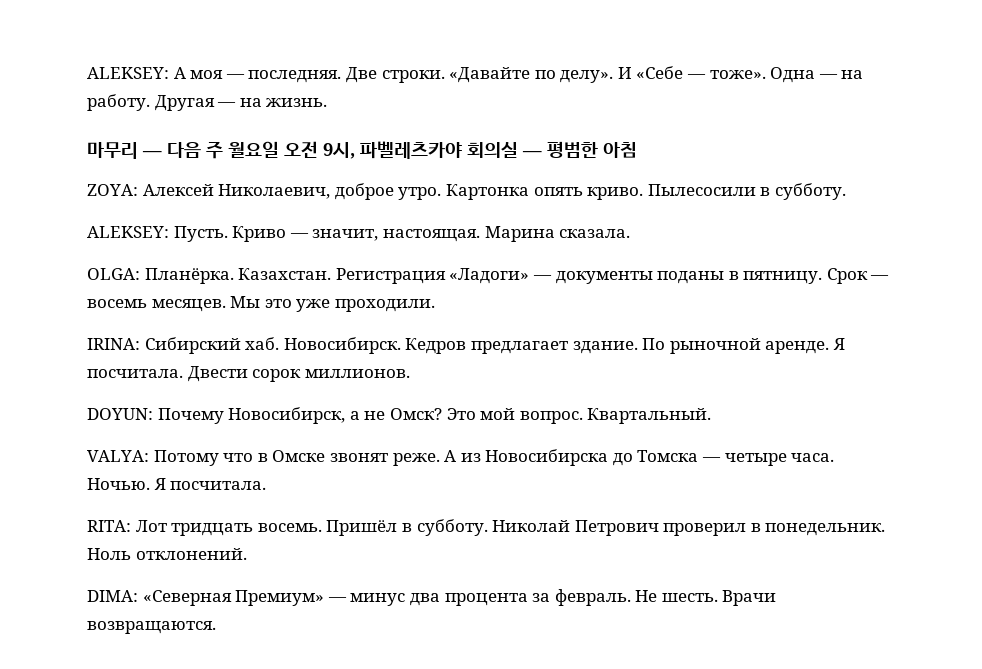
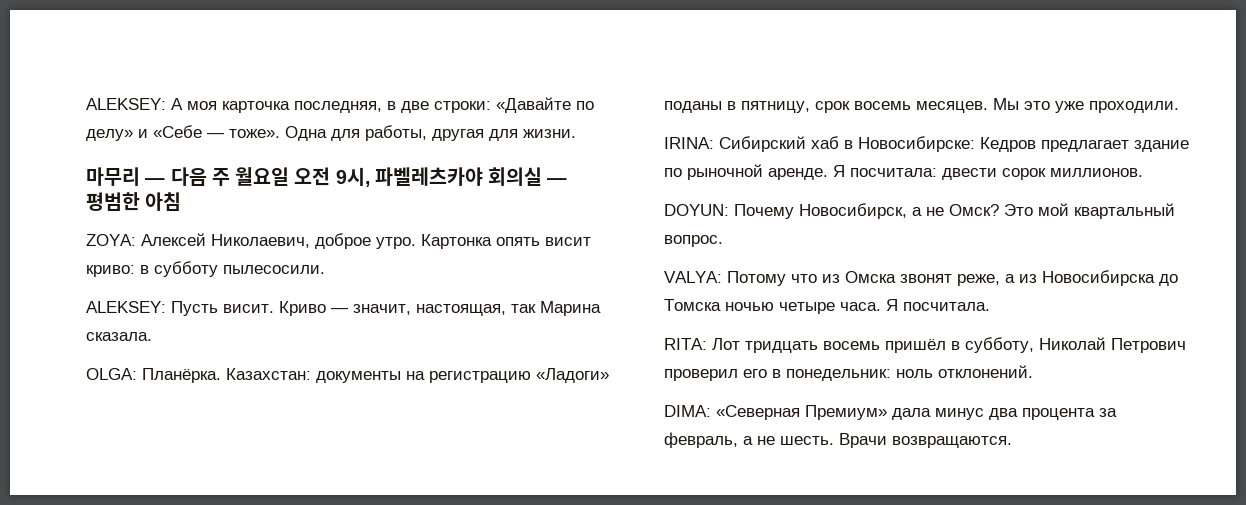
- ALEKSEY: А моя — последняя. Две строки. «Давайте по делу». И «Себе — тоже». Одна — на работу. Другая — на жизнь.
+ ALEKSEY: А моя карточка последняя, в две строки: «Давайте по делу» и «Себе — тоже». Одна для работы, другая для жизни.
- Картонка опять криво. Пылесосили в субботу.
- ALEKSEY: Пусть.
+ Картонка опять висит криво: в субботу пылесосили.
+ ALEKSEY: Пусть висит.
- Криво — значит, настоящая. Марина сказала.
+ Криво — значит, настоящая, так Марина сказала.
- Казахстан. Регистрация «Ладоги» — документы поданы в пятницу. Срок — восемь месяцев.
+ Казахстан: документы на регистрацию «Ладоги» поданы в пятницу, срок восемь месяцев.
- IRINA: Сибирский хаб. Новосибирск. Кедров предлагает здание. По рыночной аренде.
+ IRINA: Сибирский хаб в Новосибирске: Кедров предлагает здание по рыночной аренде.
- Я посчитала. Двести сорок миллионов.
+ Я посчитала: двести сорок миллионов.
- Это мой вопрос. Квартальный.
+ Это мой квартальный вопрос.
- VALYA: Потому что в Омске звонят реже. А из Новосибирска до Томска — четыре часа.
+ VALYA: Потому что из Омска звонят реже, а из Новосибирска до Томска ночью четыре часа.
- Ночью.
- RITA: Лот тридцать восемь. Пришёл в субботу. Николай Петрович проверил в понедельник. Ноль отклонений.
+ RITA: Лот тридцать восемь пришёл в субботу, Николай Петрович проверил его в понедельник: ноль отклонений.
- DIMA: «Северная Премиум» — минус два процента за февраль. Не шесть.
+ DIMA: «Северная Премиум» дала минус два процента за февраль, а не шесть.

